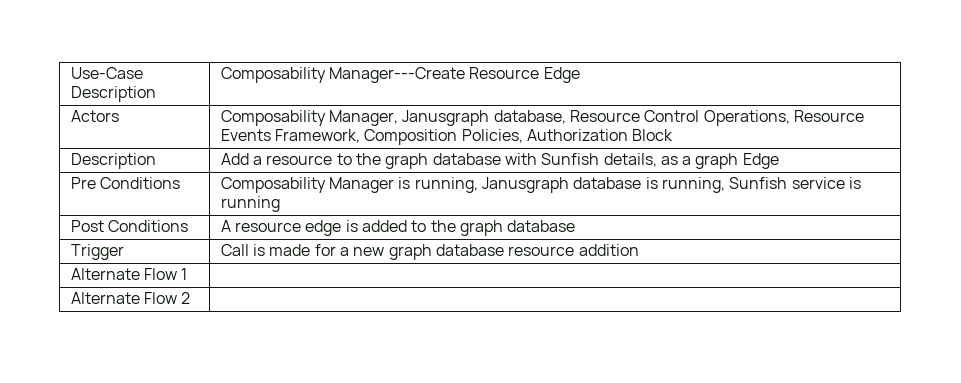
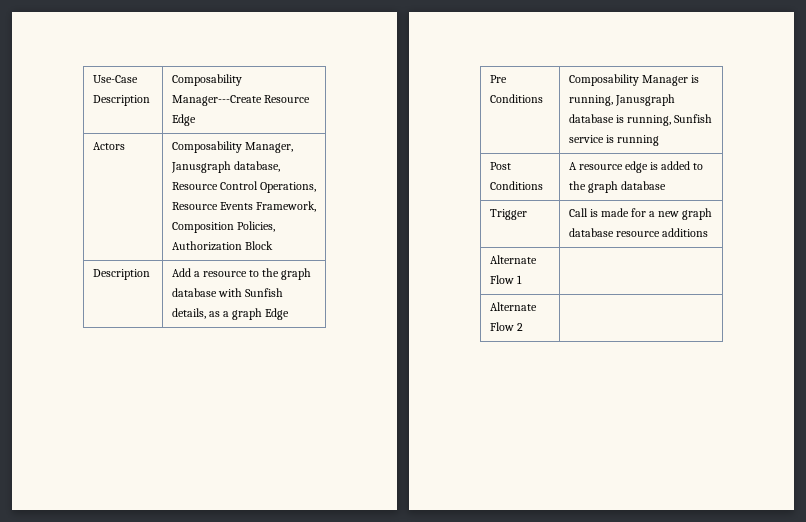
- Trigger | Call is made for a new graph database resource addition
+ Trigger | Call is made for a new graph database resource additions

